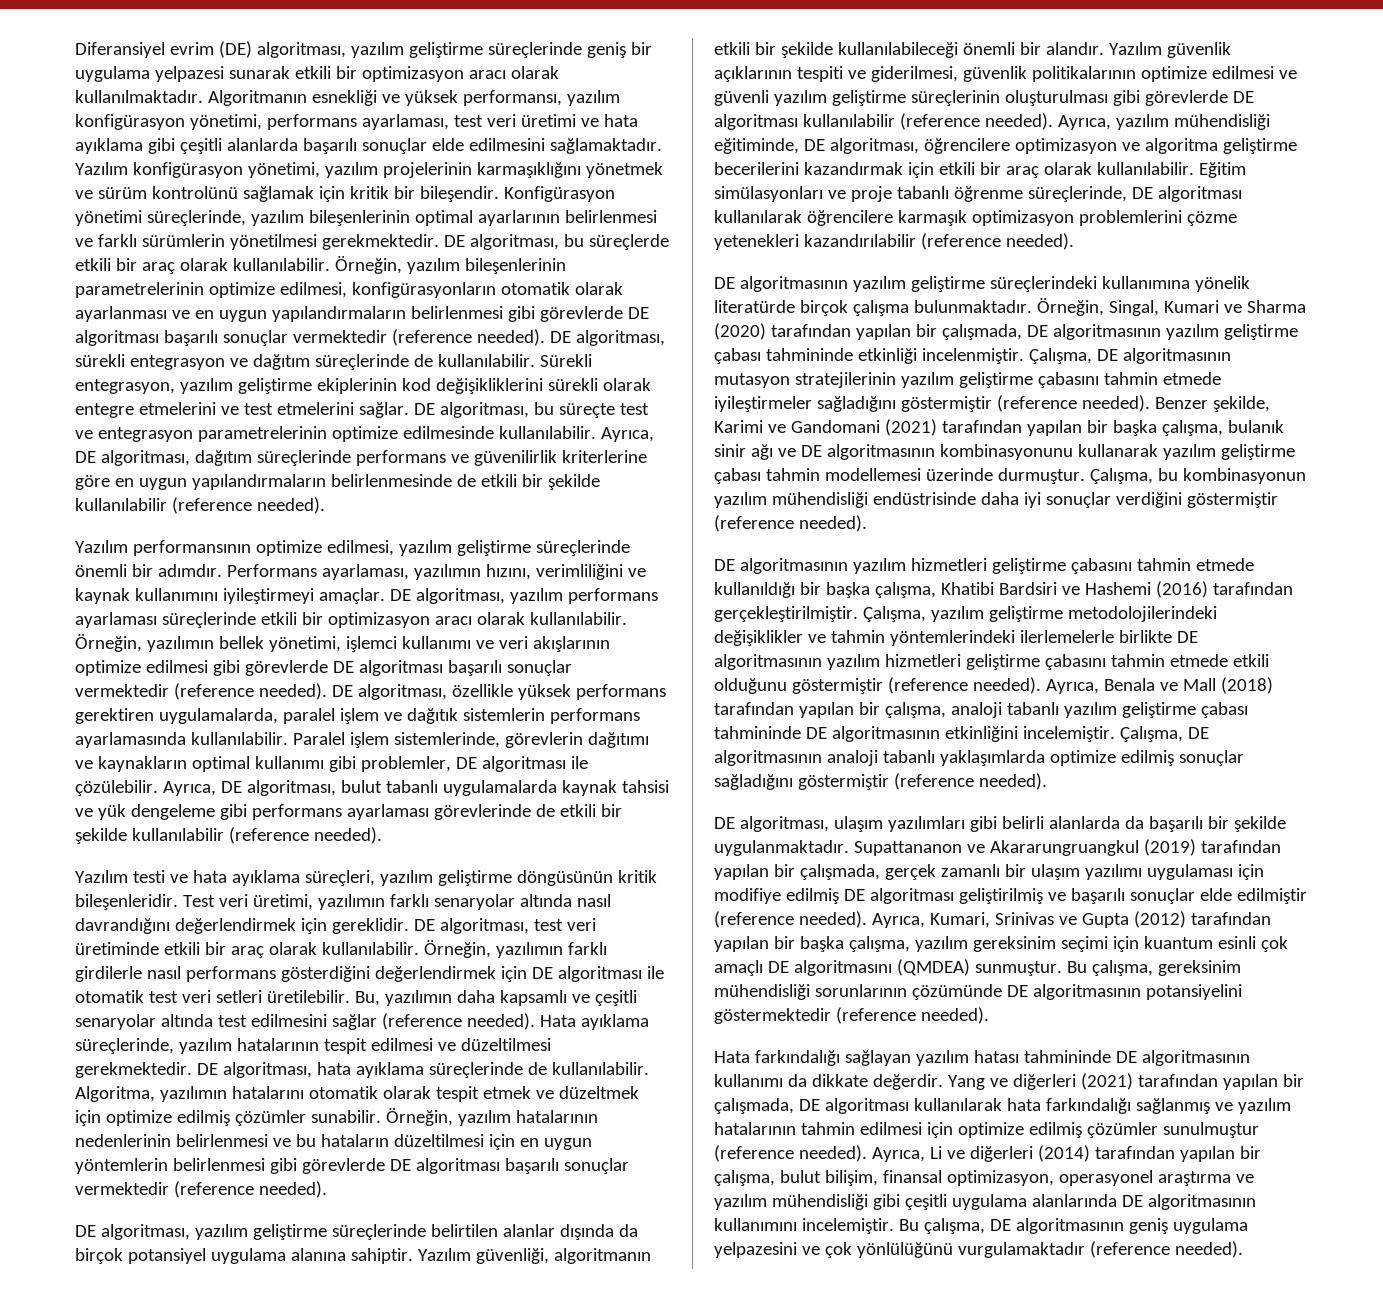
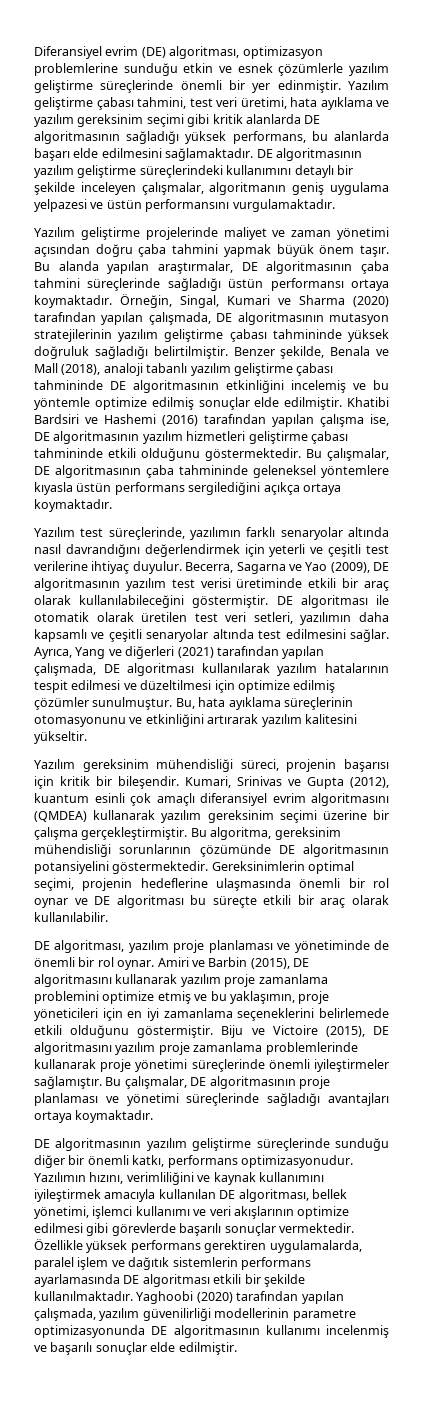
- Diferansiyel evrim (DE) algoritması, yazılım geliştirme süreçlerinde geniş bir uygulama yelpazesi sunarak etkili bir optimizasyon aracı olarak kullanılmaktadır. Algoritmanın esnekliği ve yüksek performansı, yazılım konfigürasyon yönetimi, performans ayarlaması, test veri üretimi ve hata ayıklama gibi çeşitli alanlarda başarılı sonuçlar elde edilmesini sağlamaktadır. Yazılım konfigürasyon yönetimi, yazılım projelerinin karmaşıklığını yönetmek ve sürüm kontrolünü sağlamak için kritik bir bileşendir. Konfigürasyon yönetimi süreçlerinde, yazılım bileşenlerinin optimal ayarlarının belirlenmesi ve farklı sürümlerin yönetilmesi gerekmektedir. DE algoritması, bu süreçlerde etkili bir araç olarak kullanılabilir. Örneğin, yazılım bileşenlerinin parametrelerinin optimize edilmesi, konfigürasyonların otomatik olarak ayarlanması ve en uygun yapılandırmaların belirlenmesi gibi görevlerde DE algoritması başarılı sonuçlar vermektedir (reference needed). DE algoritması, sürekli entegrasyon ve dağıtım süreçlerinde de kullanılabilir. Sürekli entegrasyon, yazılım geliştirme ekiplerinin kod değişikliklerini sürekli olarak entegre etmelerini ve test etmelerini sağlar. DE algoritması, bu süreçte test ve entegrasyon parametrelerinin optimize edilmesinde kullanılabilir. Ayrıca, DE algoritması, dağıtım süreçlerinde performans ve güvenilirlik kriterlerine göre en uygun yapılandırmaların belirlenmesinde de etkili bir şekilde kullanılabilir (reference needed).
- Yazılım performansının optimize edilmesi, yazılım geliştirme süreçlerinde önemli bir adımdır. Performans ayarlaması, yazılımın hızını, verimliliğini ve kaynak kullanımını iyileştirmeyi amaçlar. DE algoritması, yazılım performans ayarlaması süreçlerinde etkili bir optimizasyon aracı olarak kullanılabilir. Örneğin, yazılımın bellek yönetimi, işlemci kullanımı ve veri akışlarının optimize edilmesi gibi görevlerde DE algoritması başarılı sonuçlar vermektedir (reference needed). DE algoritması, özellikle yüksek performans gerektiren uygulamalarda, paralel işlem ve dağıtık sistemlerin performans ayarlamasında kullanılabilir. Paralel işlem sistemlerinde, görevlerin dağıtımı ve kaynakların optimal kullanımı gibi problemler, DE algoritması ile çözülebilir. Ayrıca, DE algoritması, bulut tabanlı uygulamalarda kaynak tahsisi ve yük dengeleme gibi performans ayarlaması görevlerinde de etkili bir şekilde kullanılabilir (reference needed).
- Yazılım testi ve hata ayıklama süreçleri, yazılım geliştirme döngüsünün kritik bileşenleridir. Test veri üretimi, yazılımın farklı senaryolar altında nasıl davrandığını değerlendirmek için gereklidir. DE algoritması, test veri üretiminde etkili bir araç olarak kullanılabilir. Örneğin, yazılımın farklı girdilerle nasıl performans gösterdiğini değerlendirmek için DE algoritması ile otomatik test veri setleri üretilebilir. Bu, yazılımın daha kapsamlı ve çeşitli senaryolar altında test edilmesini sağlar (reference needed). Hata ayıklama süreçlerinde, yazılım hatalarının tespit edilmesi ve düzeltilmesi gerekmektedir. DE algoritması, hata ayıklama süreçlerinde de kullanılabilir. Algoritma, yazılımın hatalarını otomatik olarak tespit etmek ve düzeltmek için optimize edilmiş çözümler sunabilir. Örneğin, yazılım hatalarının nedenlerinin belirlenmesi ve bu hataların düzeltilmesi için en uygun yöntemlerin belirlenmesi gibi görevlerde DE algoritması başarılı sonuçlar vermektedir (reference needed).
- DE algoritması, yazılım geliştirme süreçlerinde belirtilen alanlar dışında da birçok potansiyel uygulama alanına sahiptir. Yazılım güvenliği, algoritmanın etkili bir şekilde kullanılabileceği önemli bir alandır. Yazılım güvenlik açıklarının tespiti ve giderilmesi, güvenlik politikalarının optimize edilmesi ve güvenli yazılım geliştirme süreçlerinin oluşturulması gibi görevlerde DE algoritması kullanılabilir (reference needed). Ayrıca, yazılım mühendisliği eğitiminde, DE algoritması, öğrencilere optimizasyon ve algoritma geliştirme becerilerini kazandırmak için etkili bir araç olarak kullanılabilir. Eğitim simülasyonları ve proje tabanlı öğrenme süreçlerinde, DE algoritması kullanılarak öğrencilere karmaşık optimizasyon problemlerini çözme yetenekleri kazandırılabilir (reference needed).
- DE algoritmasının yazılım geliştirme süreçlerindeki kullanımına yönelik literatürde birçok çalışma bulunmaktadır. Örneğin, Singal, Kumari ve Sharma (2020) tarafından yapılan bir çalışmada, DE algoritmasının yazılım geliştirme çabası tahmininde etkinliği incelenmiştir. Çalışma, DE algoritmasının mutasyon stratejilerinin yazılım geliştirme çabasını tahmin etmede iyileştirmeler sağladığını göstermiştir (reference needed). Benzer şekilde, Karimi ve Gandomani (2021) tarafından yapılan bir başka çalışma, bulanık sinir ağı ve DE algoritmasının kombinasyonunu kullanarak yazılım geliştirme çabası tahmin modellemesi üzerinde durmuştur. Çalışma, bu kombinasyonun yazılım mühendisliği endüstrisinde daha iyi sonuçlar verdiğini göstermiştir (reference needed).
- DE algoritmasının yazılım hizmetleri geliştirme çabasını tahmin etmede kullanıldığı bir başka çalışma, Khatibi Bardsiri ve Hashemi (2016) tarafından gerçekleştirilmiştir. Çalışma, yazılım geliştirme metodolojilerindeki değişiklikler ve tahmin yöntemlerindeki ilerlemelerle birlikte DE algoritmasının yazılım hizmetleri geliştirme çabasını tahmin etmede etkili olduğunu göstermiştir (reference needed). Ayrıca, Benala ve Mall (2018) tarafından yapılan bir çalışma, analoji tabanlı yazılım geliştirme çabası tahmininde DE algoritmasının etkinliğini incelemiştir. Çalışma, DE algoritmasının analoji tabanlı yaklaşımlarda optimize edilmiş sonuçlar sağladığını göstermiştir (reference needed).
- DE algoritması, ulaşım yazılımları gibi belirli alanlarda da başarılı bir şekilde uygulanmaktadır. Supattananon ve Akararungruangkul (2019) tarafından yapılan bir çalışmada, gerçek zamanlı bir ulaşım yazılımı uygulaması için modifiye edilmiş DE algoritması geliştirilmiş ve başarılı sonuçlar elde edilmiştir (reference needed). Ayrıca, Kumari, Srinivas ve Gupta (2012) tarafından yapılan bir başka çalışma, yazılım gereksinim seçimi için kuantum esinli çok amaçlı DE algoritmasını (QMDEA) sunmuştur. Bu çalışma, gereksinim mühendisliği sorunlarının çözümünde DE algoritmasının potansiyelini göstermektedir (reference needed).
- Hata farkındalığı sağlayan yazılım hatası tahmininde DE algoritmasının kullanımı da dikkate değerdir. Yang ve diğerleri (2021) tarafından yapılan bir çalışmada, DE algoritması kullanılarak hata farkındalığı sağlanmış ve yazılım hatalarının tahmin edilmesi için optimize edilmiş çözümler sunulmuştur (reference needed). Ayrıca, Li ve diğerleri (2014) tarafından yapılan bir çalışma, bulut bilişim, finansal optimizasyon, operasyonel araştırma ve yazılım mühendisliği gibi çeşitli uygulama alanlarında DE algoritmasının kullanımını incelemiştir. Bu çalışma, DE algoritmasının geniş uygulama yelpazesini ve çok yönlülüğünü vurgulamaktadır (reference needed).
+ Diferansiyel evrim (DE) algoritması, optimizasyon problemlerine sunduğu etkin ve esnek çözümlerle yazılım geliştirme süreçlerinde önemli bir yer edinmiştir. Yazılım geliştirme çabası tahmini, test veri üretimi, hata ayıklama ve yazılım gereksinim seçimi gibi kritik alanlarda DE algoritmasının sağladığı yüksek performans, bu alanlarda başarı elde edilmesini sağlamaktadır. DE algoritmasının yazılım geliştirme süreçlerindeki kullanımını detaylı bir şekilde inceleyen çalışmalar, algoritmanın geniş uygulama yelpazesi ve üstün performansını vurgulamaktadır.
+ Yazılım geliştirme projelerinde maliyet ve zaman yönetimi açısından doğru çaba tahmini yapmak büyük önem taşır. Bu alanda yapılan araştırmalar, DE algoritmasının çaba tahmini süreçlerinde sağladığı üstün performansı ortaya koymaktadır. Örneğin, Singal, Kumari ve Sharma (2020) tarafından yapılan çalışmada, DE algoritmasının mutasyon stratejilerinin yazılım geliştirme çabası tahmininde yüksek doğruluk sağladığı belirtilmiştir. Benzer şekilde, Benala ve Mall (2018), analoji tabanlı yazılım geliştirme çabası tahmininde DE algoritmasının etkinliğini incelemiş ve bu yöntemle optimize edilmiş sonuçlar elde edilmiştir. Khatibi Bardsiri ve Hashemi (2016) tarafından yapılan çalışma ise, DE algoritmasının yazılım hizmetleri geliştirme çabası tahmininde etkili olduğunu göstermektedir. Bu çalışmalar, DE algoritmasının çaba tahmininde geleneksel yöntemlere kıyasla üstün performans sergilediğini açıkça ortaya koymaktadır.
+ Yazılım test süreçlerinde, yazılımın farklı senaryolar altında nasıl davrandığını değerlendirmek için yeterli ve çeşitli test verilerine ihtiyaç duyulur. Becerra, Sagarna ve Yao (2009), DE algoritmasının yazılım test verisi üretiminde etkili bir araç olarak kullanılabileceğini göstermiştir. DE algoritması ile otomatik olarak üretilen test veri setleri, yazılımın daha kapsamlı ve çeşitli senaryolar altında test edilmesini sağlar. Ayrıca, Yang ve diğerleri (2021) tarafından yapılan çalışmada, DE algoritması kullanılarak yazılım hatalarının tespit edilmesi ve düzeltilmesi için optimize edilmiş çözümler sunulmuştur. Bu, hata ayıklama süreçlerinin otomasyonunu ve etkinliğini artırarak yazılım kalitesini yükseltir.
+ Yazılım gereksinim mühendisliği süreci, projenin başarısı için kritik bir bileşendir. Kumari, Srinivas ve Gupta (2012), kuantum esinli çok amaçlı diferansiyel evrim algoritmasını (QMDEA) kullanarak yazılım gereksinim seçimi üzerine bir çalışma gerçekleştirmiştir. Bu algoritma, gereksinim mühendisliği sorunlarının çözümünde DE algoritmasının potansiyelini göstermektedir. Gereksinimlerin optimal seçimi, projenin hedeflerine ulaşmasında önemli bir rol oynar ve DE algoritması bu süreçte etkili bir araç olarak kullanılabilir.
+ DE algoritması, yazılım proje planlaması ve yönetiminde de önemli bir rol oynar. Amiri ve Barbin (2015), DE algoritmasını kullanarak yazılım proje zamanlama problemini optimize etmiş ve bu yaklaşımın, proje yöneticileri için en iyi zamanlama seçeneklerini belirlemede etkili olduğunu göstermiştir. Biju ve Victoire (2015), DE algoritmasını yazılım proje zamanlama problemlerinde kullanarak proje yönetimi süreçlerinde önemli iyileştirmeler sağlamıştır. Bu çalışmalar, DE algoritmasının proje planlaması ve yönetimi süreçlerinde sağladığı avantajları ortaya koymaktadır.
+ DE algoritmasının yazılım geliştirme süreçlerinde sunduğu diğer bir önemli katkı, performans optimizasyonudur. Yazılımın hızını, verimliliğini ve kaynak kullanımını iyileştirmek amacıyla kullanılan DE algoritması, bellek yönetimi, işlemci kullanımı ve veri akışlarının optimize edilmesi gibi görevlerde başarılı sonuçlar vermektedir. Özellikle yüksek performans gerektiren uygulamalarda, paralel işlem ve dağıtık sistemlerin performans ayarlamasında DE algoritması etkili bir şekilde kullanılmaktadır. Yaghoobi (2020) tarafından yapılan çalışmada, yazılım güvenilirliği modellerinin parametre optimizasyonunda DE algoritmasının kullanımı incelenmiş ve başarılı sonuçlar elde edilmiştir.

